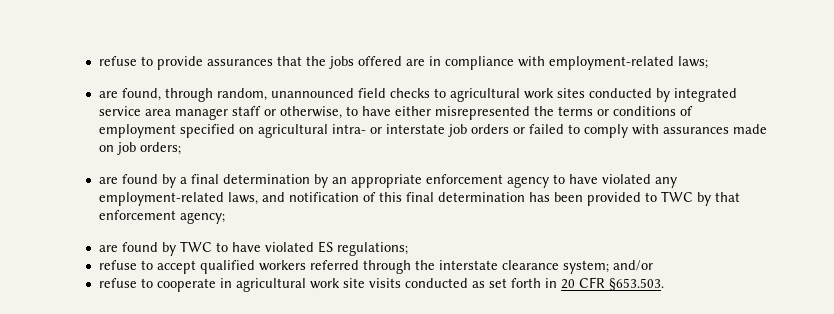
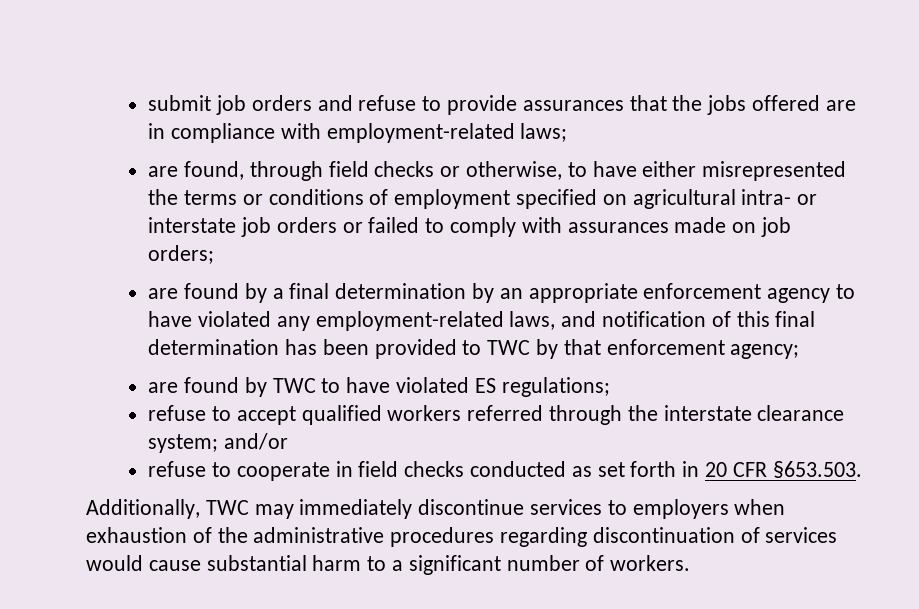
- refuse to provide assurances that the jobs offered are in compliance with employment-related laws;
+ submit job orders and refuse to provide assurances that the jobs offered are in compliance with employment-related laws;
- are found, through random, unannounced field checks to agricultural work sites conducted by integrated service area manager staff or otherwise, to have either misrepresented the terms or conditions of employment specified on agricultural intra- or interstate job orders or failed to comply with assurances made on job orders;
+ are found, through field checks or otherwise, to have either misrepresented the terms or conditions of employment specified on agricultural intra- or interstate job orders or failed to comply with assurances made on job orders;
- refuse to cooperate in agricultural work site visits conducted as set forth in 20 CFR §653.503.
+ refuse to cooperate in field checks conducted as set forth in 20 CFR §653.503.
+ Additionally, TWC may immediately discontinue services to employers when exhaustion of the administrative procedures regarding discontinuation of services would cause substantial harm to a significant number of workers.

